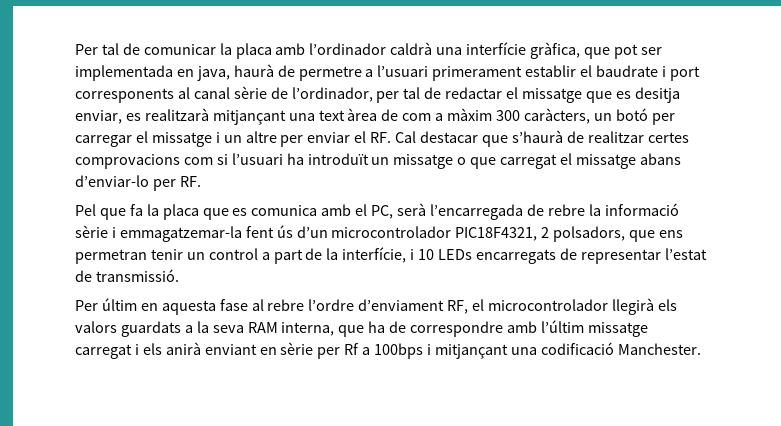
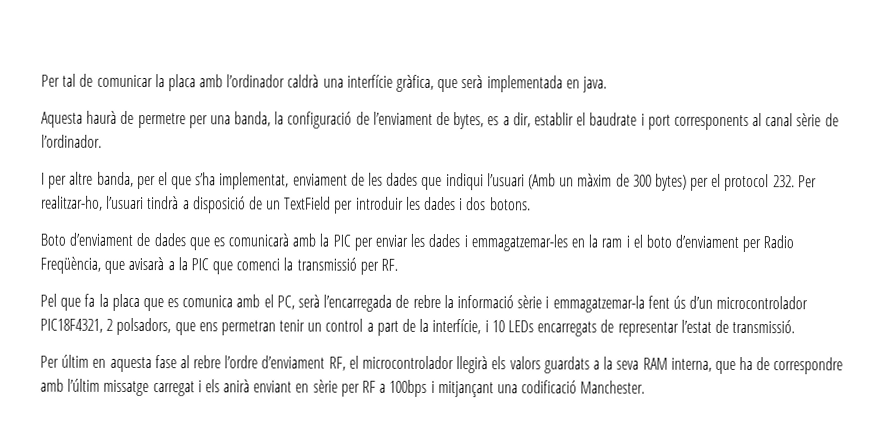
- Per tal de comunicar la placa amb l’ordinador caldrà una interfície gràfica, que pot ser implementada en java, haurà de permetre a l’usuari primerament establir el baudrate i port corresponents al canal sèrie de l’ordinador, per tal de redactar el missatge que es desitja enviar, es realitzarà mitjançant una text àrea de com a màxim 300 caràcters, un botó per carregar el missatge i un altre per enviar el RF. Cal destacar que s’haurà de realitzar certes comprovacions com si l’usuari ha introduït un missatge o que carregat el missatge abans d’enviar-lo per RF.
+ Per tal de comunicar la placa amb l’ordinador caldrà una interfície gràfica, que serà implementada en java.
+ Aquesta haurà de permetre per una banda, la configuració de l’enviament de bytes, es a dir, establir el baudrate i port corresponents al canal sèrie de l’ordinador.
+ I per altre banda, per el que s’ha implementat, enviament de les dades que indiqui l’usuari (Amb un màxim de 300 bytes) per el protocol 232. Per realitzar-ho, l’usuari tindrà a disposició de un TextField per introduir les dades i dos botons.
+ Boto d’enviament de dades que es comunicarà amb la PIC per enviar les dades i emmagatzemar-les en la ram i el boto d’enviament per Radio Freqüència, que avisarà a la PIC que comenci la transmissió per RF.
- Per últim en aquesta fase al rebre l’ordre d’enviament RF, el microcontrolador llegirà els valors guardats a la seva RAM interna, que ha de correspondre amb l’últim missatge carregat i els anirà enviant en sèrie per Rf a 100bps i mitjançant una codificació Manchester.
+ Per últim en aquesta fase al rebre l’ordre d’enviament RF, el microcontrolador llegirà els valors guardats a la seva RAM interna, que ha de correspondre amb l’últim missatge carregat i els anirà enviant en sèrie per RF a 100bps i mitjançant una codificació Manchester.

